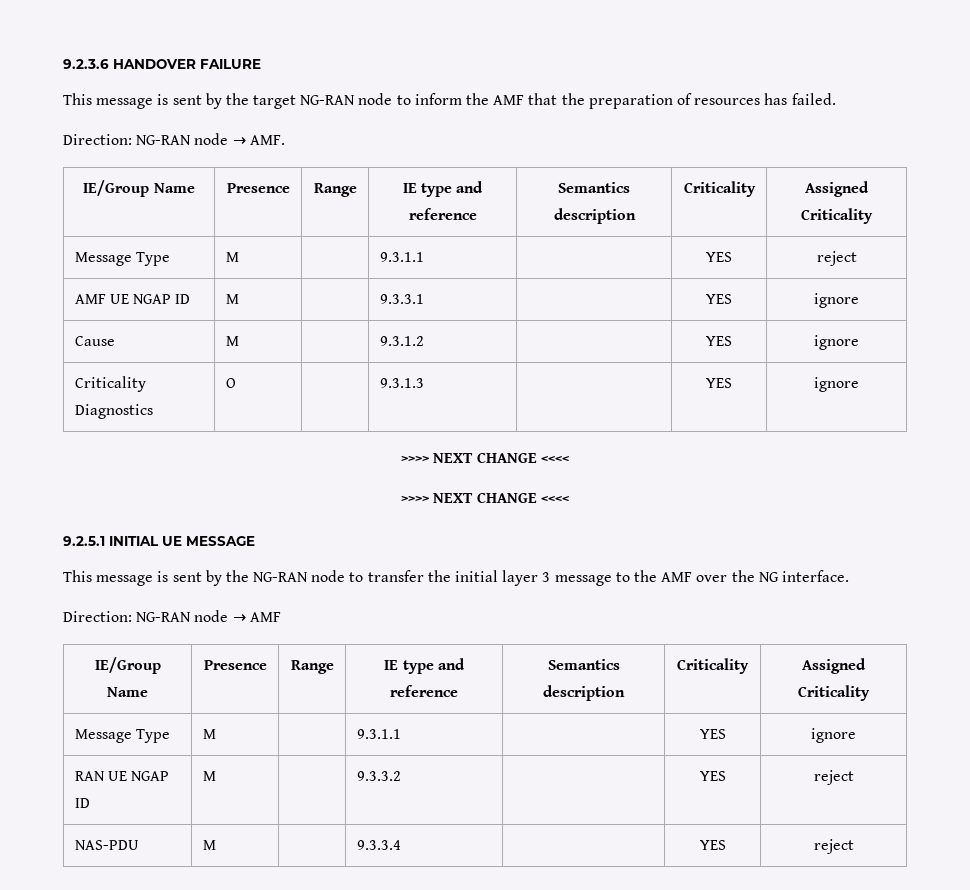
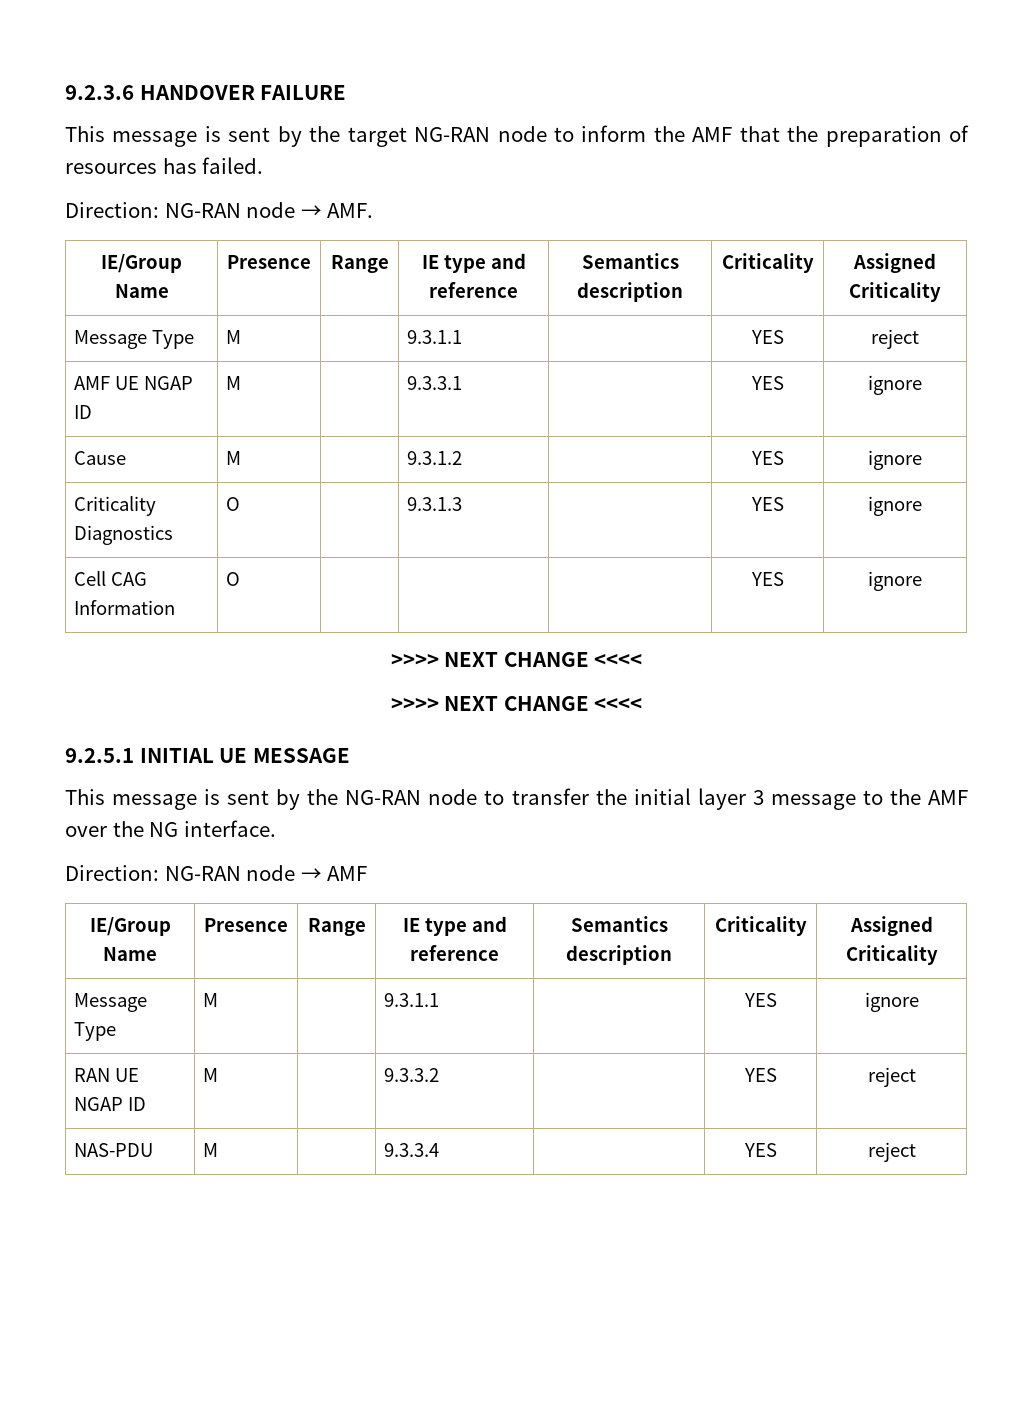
+ Cell CAG Information | O | | | | YES | ignore

